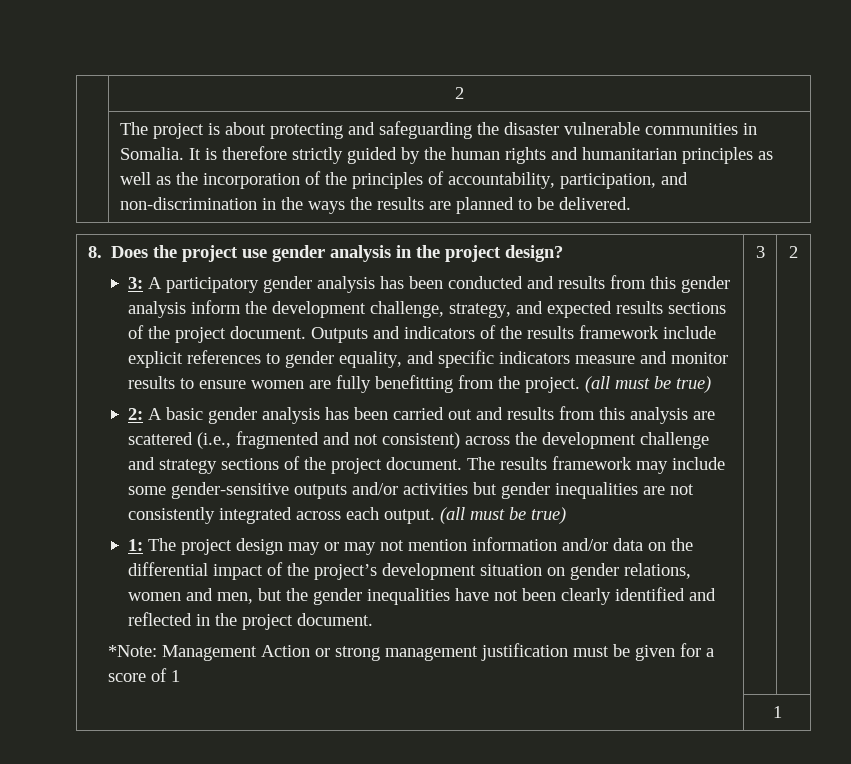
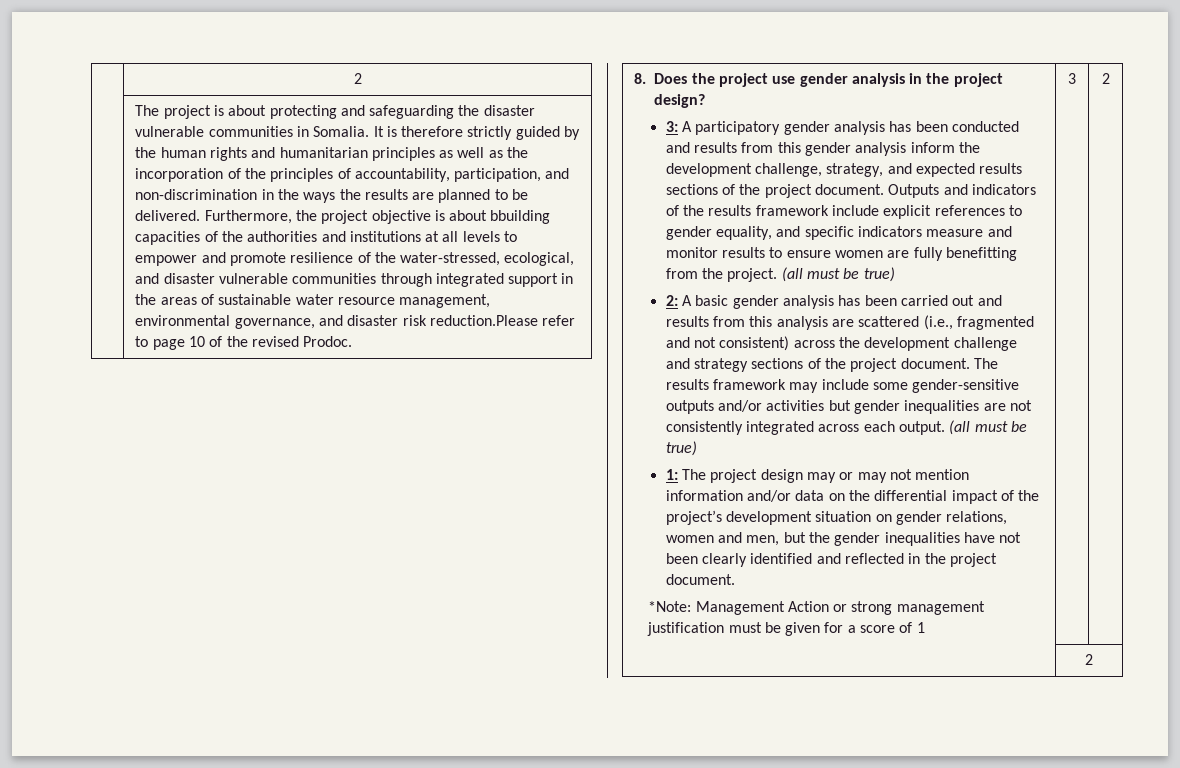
+ Furthermore, the project objective is about bbuilding capacities of the authorities and institutions at all levels to empower and promote resilience of the water-stressed, ecological, and disaster vulnerable communities through integrated support in the areas of sustainable water resource management, environmental governance, and disaster risk reduction.Please refer to page 10 of the revised Prodoc.
  3 | 2
- | 1
+ | 2

